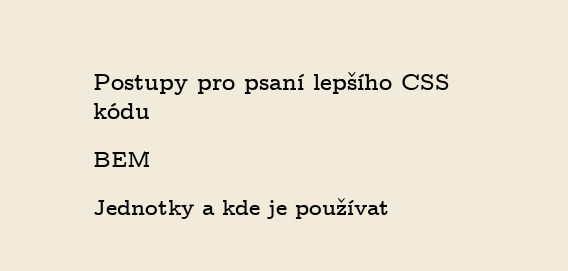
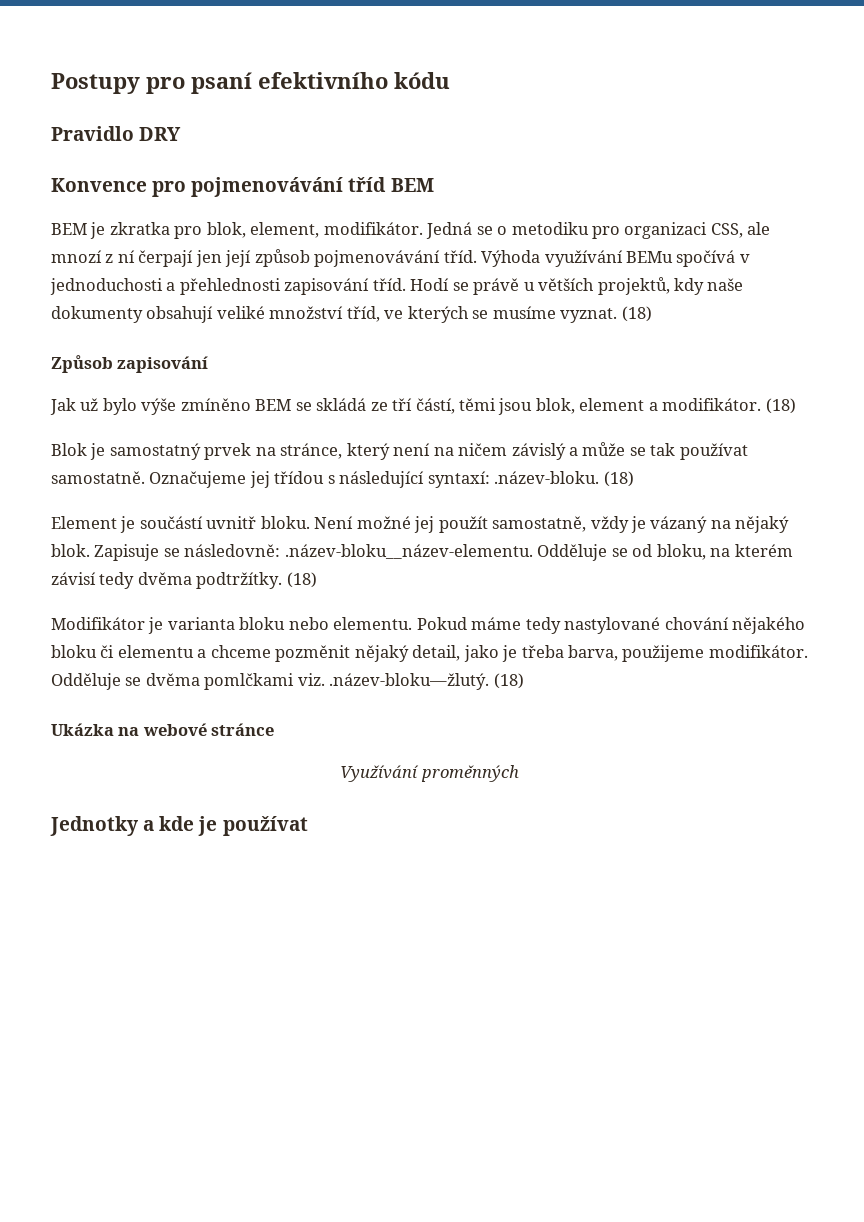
- Postupy pro psaní lepšího CSS kódu
+ Postupy pro psaní efektivního kódu
- BEM
+ Pravidlo DRY
+ Konvence pro pojmenovávání tříd BEM
+ BEM je zkratka pro blok, element, modifikátor. Jedná se o metodiku pro organizaci CSS, ale mnozí z ní čerpají jen její způsob pojmenovávání tříd. Výhoda využívání BEMu spočívá v jednoduchosti a přehlednosti zapisování tříd. Hodí se právě u větších projektů, kdy naše dokumenty obsahují veliké množství tříd, ve kterých se musíme vyznat. (18)
+ Způsob zapisování
+ Jak už bylo výše zmíněno BEM se skládá ze tří částí, těmi jsou blok, element a modifikátor. (18)
+ Blok je samostatný prvek na stránce, který není na ničem závislý a může se tak používat samostatně. Označujeme jej třídou s následující syntaxí: .název-bloku. (18)
+ Element je součástí uvnitř bloku. Není možné jej použít samostatně, vždy je vázaný na nějaký blok. Zapisuje se následovně: .název-bloku__název-elementu. Odděluje se od bloku, na kterém závisí tedy dvěma podtržítky. (18)
+ Modifikátor je varianta bloku nebo elementu. Pokud máme tedy nastylované chování nějakého bloku či elementu a chceme pozměnit nějaký detail, jako je třeba barva, použijeme modifikátor. Odděluje se dvěma pomlčkami viz. .název-bloku—žlutý. (18)
+ Ukázka na webové stránce
+ Využívání proměnných

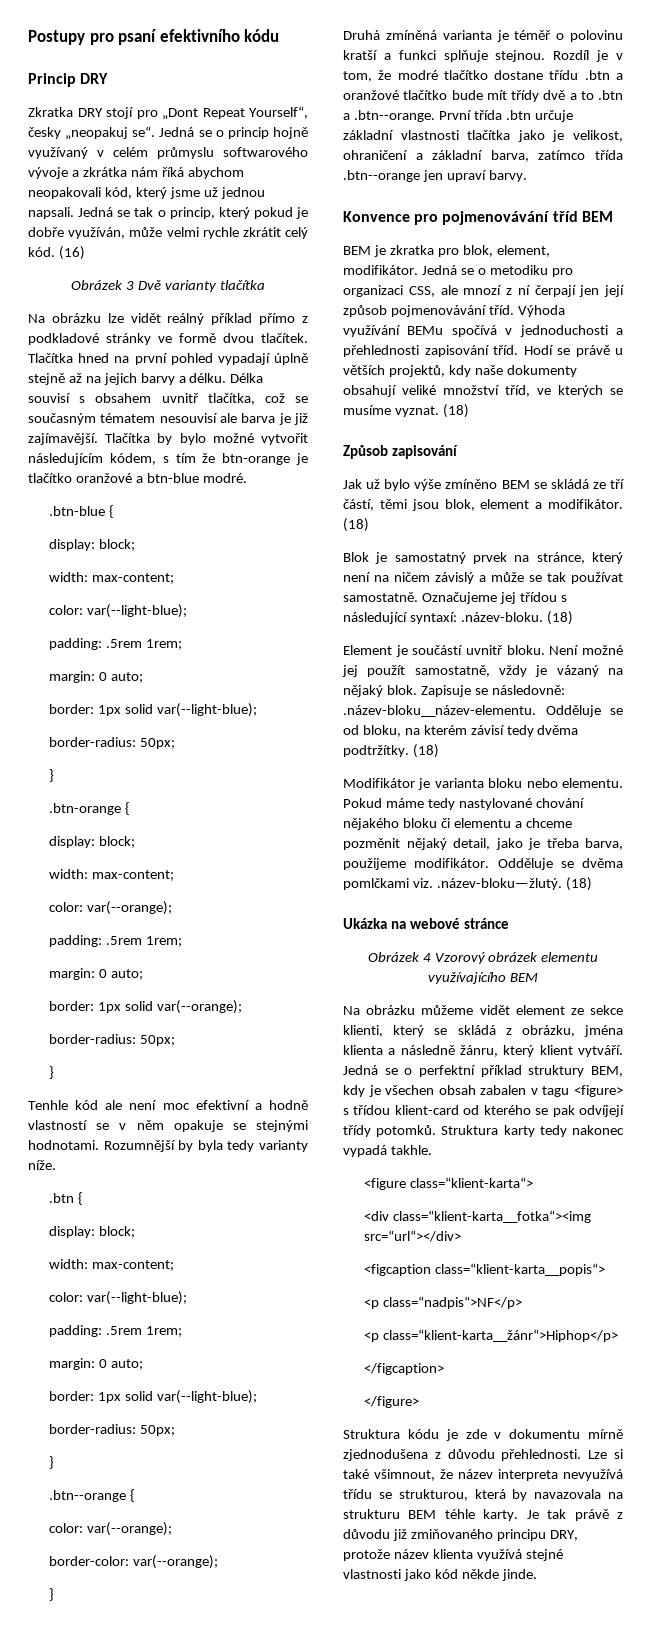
- Pravidlo DRY
+ Princip DRY
+ Zkratka DRY stojí pro „Dont Repeat Yourself“, česky „neopakuj se“. Jedná se o princip hojně využívaný v celém průmyslu softwarového vývoje a zkrátka nám říká abychom neopakovali kód, který jsme už jednou napsali. Jedná se tak o princip, který pokud je dobře využíván, může velmi rychle zkrátit celý kód. (16)
+ Obrázek 3 Dvě varianty tlačítka
+ Na obrázku lze vidět reálný příklad přímo z podkladové stránky ve formě dvou tlačítek. Tlačítka hned na první pohled vypadají úplně stejně až na jejich barvy a délku. Délka souvisí s obsahem uvnitř tlačítka, což se současným tématem nesouvisí ale barva je již zajímavější. Tlačítka by bylo možné vytvořit následujícím kódem, s tím že btn-orange je tlačítko oranžové a btn-blue modré.
+ .btn-blue {
+ display: block;
+ width: max-content;
+ color: var(--light-blue);
+ padding: .5rem 1rem;
+ margin: 0 auto;
+ border: 1px solid var(--light-blue);
+ border-radius: 50px;
+ }
+ .btn-orange {
+ display: block;
+ width: max-content;
+ color: var(--orange);
+ padding: .5rem 1rem;
+ margin: 0 auto;
+ border: 1px solid var(--orange);
+ border-radius: 50px;
+ }
+ Tenhle kód ale není moc efektivní a hodně vlastností se v něm opakuje se stejnými hodnotami. Rozumnější by byla tedy varianty níže.
+ .btn {
+ display: block;
+ width: max-content;
+ color: var(--light-blue);
+ padding: .5rem 1rem;
+ margin: 0 auto;
+ border: 1px solid var(--light-blue);
+ border-radius: 50px;
+ }
+ .btn--orange {
+ color: var(--orange);
+ border-color: var(--orange);
+ }
+ Druhá zmíněná varianta je téměř o polovinu kratší a funkci splňuje stejnou. Rozdíl je v tom, že modré tlačítko dostane třídu .btn a oranžové tlačítko bude mít třídy dvě a to .btn a .btn--orange. První třída .btn určuje základní vlastnosti tlačítka jako je velikost, ohraničení a základní barva, zatímco třída .btn--orange jen upraví barvy.
- Využívání proměnných
- Jednotky a kde je používat
+ Obrázek 4 Vzorový obrázek elementu využívajícího BEM
+ Na obrázku můžeme vidět element ze sekce klienti, který se skládá z obrázku, jména klienta a následně žánru, který klient vytváří. Jedná se o perfektní příklad struktury BEM, kdy je všechen obsah zabalen v tagu <figure> s třídou klient-card od kterého se pak odvíjejí třídy potomků. Struktura karty tedy nakonec vypadá takhle.
+ <figure class=“klient-karta“>
+ <div class=“klient-karta__fotka“><img src=“url“></div>
+ <figcaption class=“klient-karta__popis“>
+ <p class=“nadpis“>NF</p>
+ <p class=“klient-karta__žánr“>Hiphop</p>
+ </figcaption>
+ </figure>
+ Struktura kódu je zde v dokumentu mírně zjednodušena z důvodu přehlednosti. Lze si také všimnout, že název interpreta nevyužívá třídu se strukturou, která by navazovala na strukturu BEM téhle karty. Je tak právě z důvodu již zmiňovaného principu DRY, protože název klienta využívá stejné vlastnosti jako kód někde jinde.

